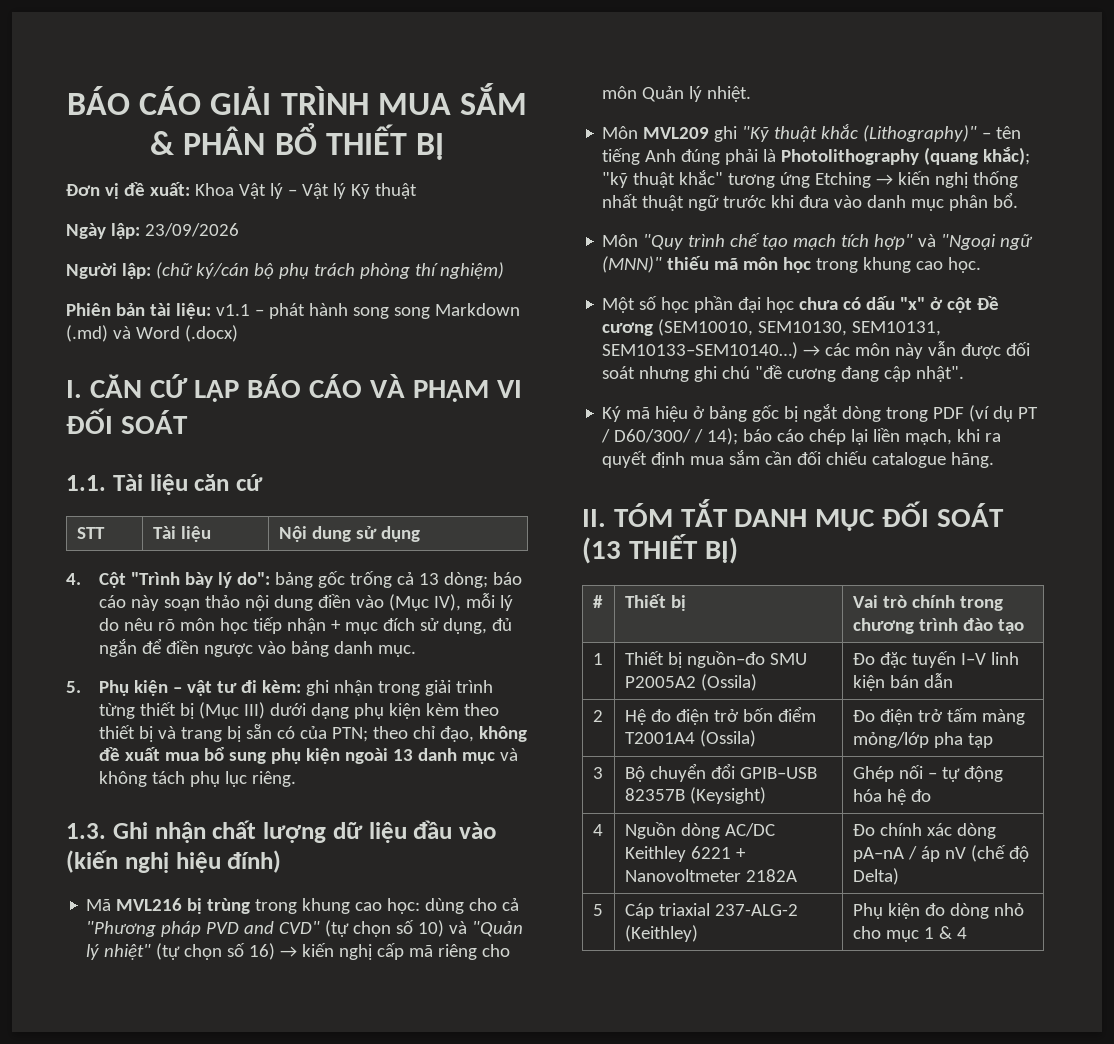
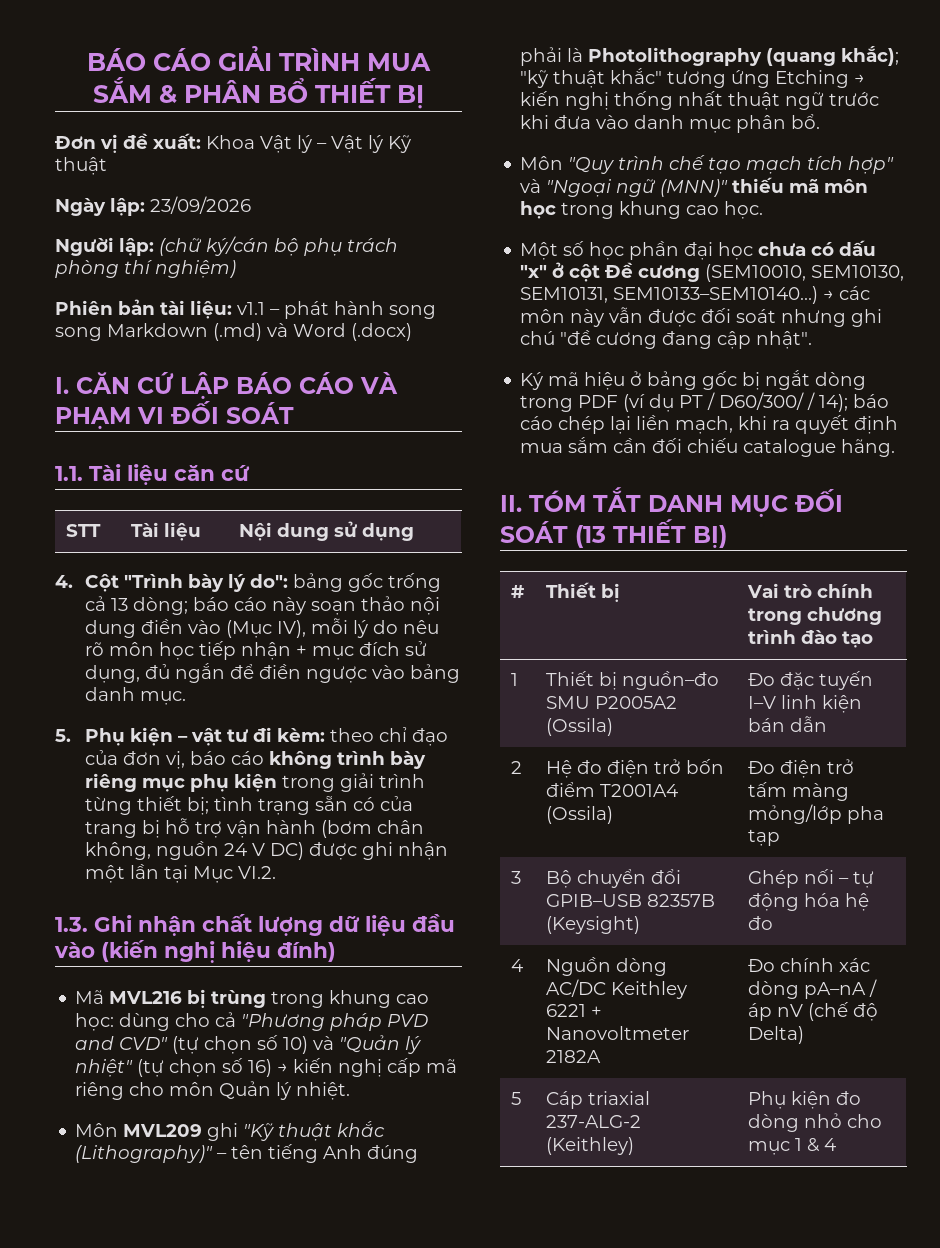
- 5. Phụ kiện – vật tư đi kèm: ghi nhận trong giải trình từng thiết bị (Mục III) dưới dạng phụ kiện kèm theo thiết bị và trang bị sẵn có của PTN; theo chỉ đạo, không đề xuất mua bổ sung phụ kiện ngoài 13 danh mục và không tách phụ lục riêng.
+ 5. Phụ kiện – vật tư đi kèm: theo chỉ đạo của đơn vị, báo cáo không trình bày riêng mục phụ kiện trong giải trình từng thiết bị; tình trạng sẵn có của trang bị hỗ trợ vận hành (bơm chân không, nguồn 24 V DC) được ghi nhận một lần tại Mục VI.2.

